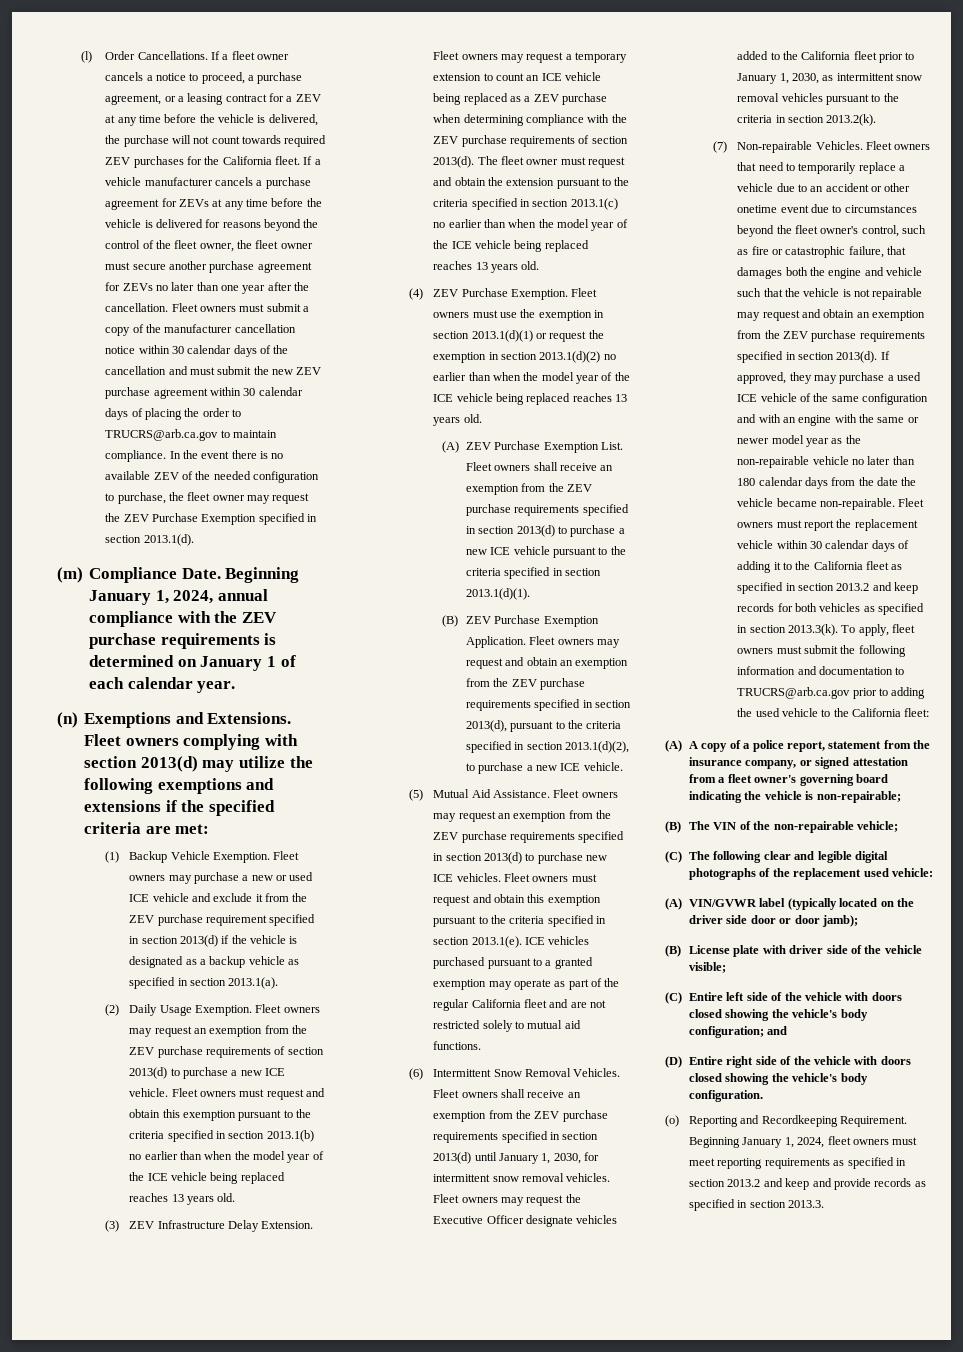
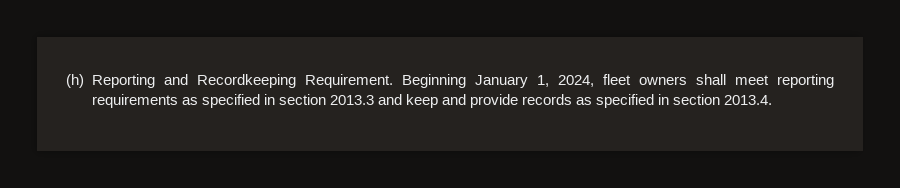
- (l) Order Cancellations. If a fleet owner cancels a notice to proceed, a purchase agreement, or a leasing contract for a ZEV at any time before the vehicle is delivered, the purchase will not count towards required ZEV purchases for the California fleet. If a vehicle manufacturer cancels a purchase agreement for ZEVs at any time before the vehicle is delivered for reasons beyond the control of the fleet owner, the fleet owner must secure another purchase agreement for ZEVs no later than one year after the cancellation. Fleet owners must submit a copy of the manufacturer cancellation notice within 30 calendar days of the cancellation and must submit the new ZEV purchase agreement within 30 calendar days of placing the order to TRUCRS@arb.ca.gov to maintain compliance. In the event there is no available ZEV of the needed configuration to purchase, the fleet owner may request the ZEV Purchase Exemption specified in section 2013.1(d).
- (m) Compliance Date. Beginning January 1, 2024, annual compliance with the ZEV purchase requirements is determined on January 1 of each calendar year.
- (n) Exemptions and Extensions. Fleet owners complying with section 2013(d) may utilize the following exemptions and extensions if the specified criteria are met:
- (1) Backup Vehicle Exemption. Fleet owners may purchase a new or used ICE vehicle and exclude it from the ZEV purchase requirement specified in section 2013(d) if the vehicle is designated as a backup vehicle as specified in section 2013.1(a).
- (2) Daily Usage Exemption. Fleet owners may request an exemption from the ZEV purchase requirements of section 2013(d) to purchase a new ICE vehicle. Fleet owners must request and obtain this exemption pursuant to the criteria specified in section 2013.1(b) no earlier than when the model year of the ICE vehicle being replaced reaches 13 years old.
- (3) ZEV Infrastructure Delay Extension. Fleet owners may request a temporary extension to count an ICE vehicle being replaced as a ZEV purchase when determining compliance with the ZEV purchase requirements of section 2013(d). The fleet owner must request and obtain the extension pursuant to the criteria specified in section 2013.1(c) no earlier than when the model year of the ICE vehicle being replaced reaches 13 years old.
- (4) ZEV Purchase Exemption. Fleet owners must use the exemption in section 2013.1(d)(1) or request the exemption in section 2013.1(d)(2) no earlier than when the model year of the ICE vehicle being replaced reaches 13 years old.
- (A) ZEV Purchase Exemption List. Fleet owners shall receive an exemption from the ZEV purchase requirements specified in section 2013(d) to purchase a new ICE vehicle pursuant to the criteria specified in section 2013.1(d)(1).
- (B) ZEV Purchase Exemption Application. Fleet owners may request and obtain an exemption from the ZEV purchase requirements specified in section 2013(d), pursuant to the criteria specified in section 2013.1(d)(2), to purchase a new ICE vehicle.
- (5) Mutual Aid Assistance. Fleet owners may request an exemption from the ZEV purchase requirements specified in section 2013(d) to purchase new ICE vehicles. Fleet owners must request and obtain this exemption pursuant to the criteria specified in section 2013.1(e). ICE vehicles purchased pursuant to a granted exemption may operate as part of the regular California fleet and are not restricted solely to mutual aid functions.
- (6) Intermittent Snow Removal Vehicles. Fleet owners shall receive an exemption from the ZEV purchase requirements specified in section 2013(d) until January 1, 2030, for intermittent snow removal vehicles. Fleet owners may request the Executive Officer designate vehicles added to the California fleet prior to January 1, 2030, as intermittent snow removal vehicles pursuant to the criteria in section 2013.2(k).
- (7) Non-repairable Vehicles. Fleet owners that need to temporarily replace a vehicle due to an accident or other onetime event due to circumstances beyond the fleet owner's control, such as fire or catastrophic failure, that damages both the engine and vehicle such that the vehicle is not repairable may request and obtain an exemption from the ZEV purchase requirements specified in section 2013(d). If approved, they may purchase a used ICE vehicle of the same configuration and with an engine with the same or newer model year as the non-repairable vehicle no later than 180 calendar days from the date the vehicle became non-repairable. Fleet owners must report the replacement vehicle within 30 calendar days of adding it to the California fleet as specified in section 2013.2 and keep records for both vehicles as specified in section 2013.3(k). To apply, fleet owners must submit the following information and documentation to TRUCRS@arb.ca.gov prior to adding the used vehicle to the California fleet:
- (A) A copy of a police report, statement from the insurance company, or signed attestation from a fleet owner's governing board indicating the vehicle is non-repairable;
- (B) The VIN of the non-repairable vehicle;
- (C) The following clear and legible digital photographs of the replacement used vehicle:
- (A) VIN/GVWR label (typically located on the driver side door or door jamb);
- (B) License plate with driver side of the vehicle visible;
- (C) Entire left side of the vehicle with doors closed showing the vehicle's body configuration; and
- (D) Entire right side of the vehicle with doors closed showing the vehicle's body configuration.
- (o) Reporting and Recordkeeping Requirement.
+ (h) Reporting and Recordkeeping Requirement.
- Beginning January 1, 2024, fleet owners must meet reporting requirements as specified in section 2013.2 and keep and provide records as specified in section 2013.3.
+ Beginning January 1, 2024, fleet owners shall meet reporting requirements as specified in section 2013.3 and keep and provide records as specified in section 2013.4.

